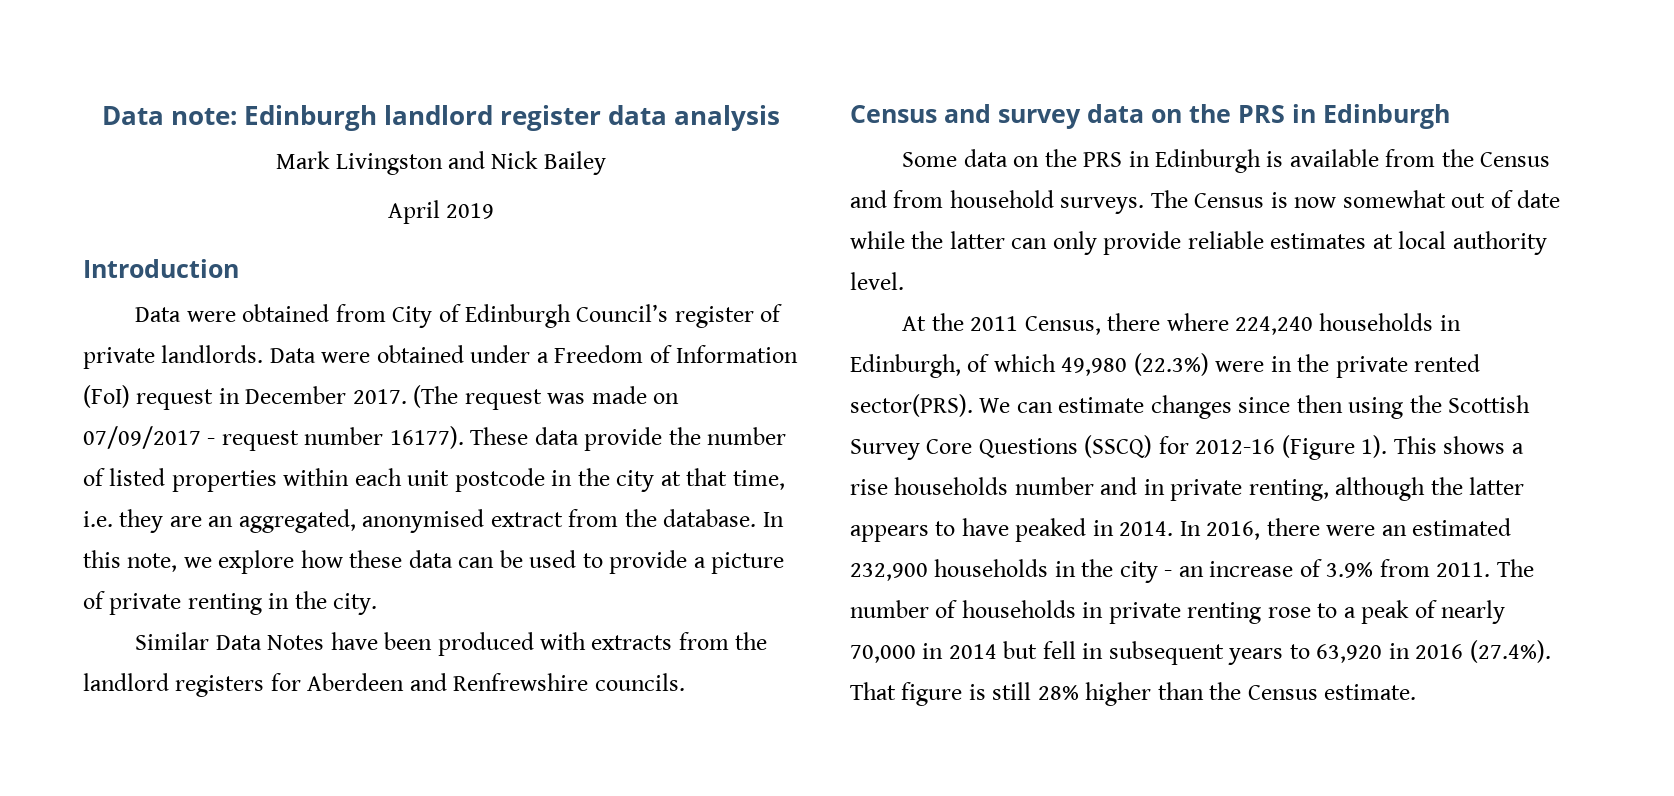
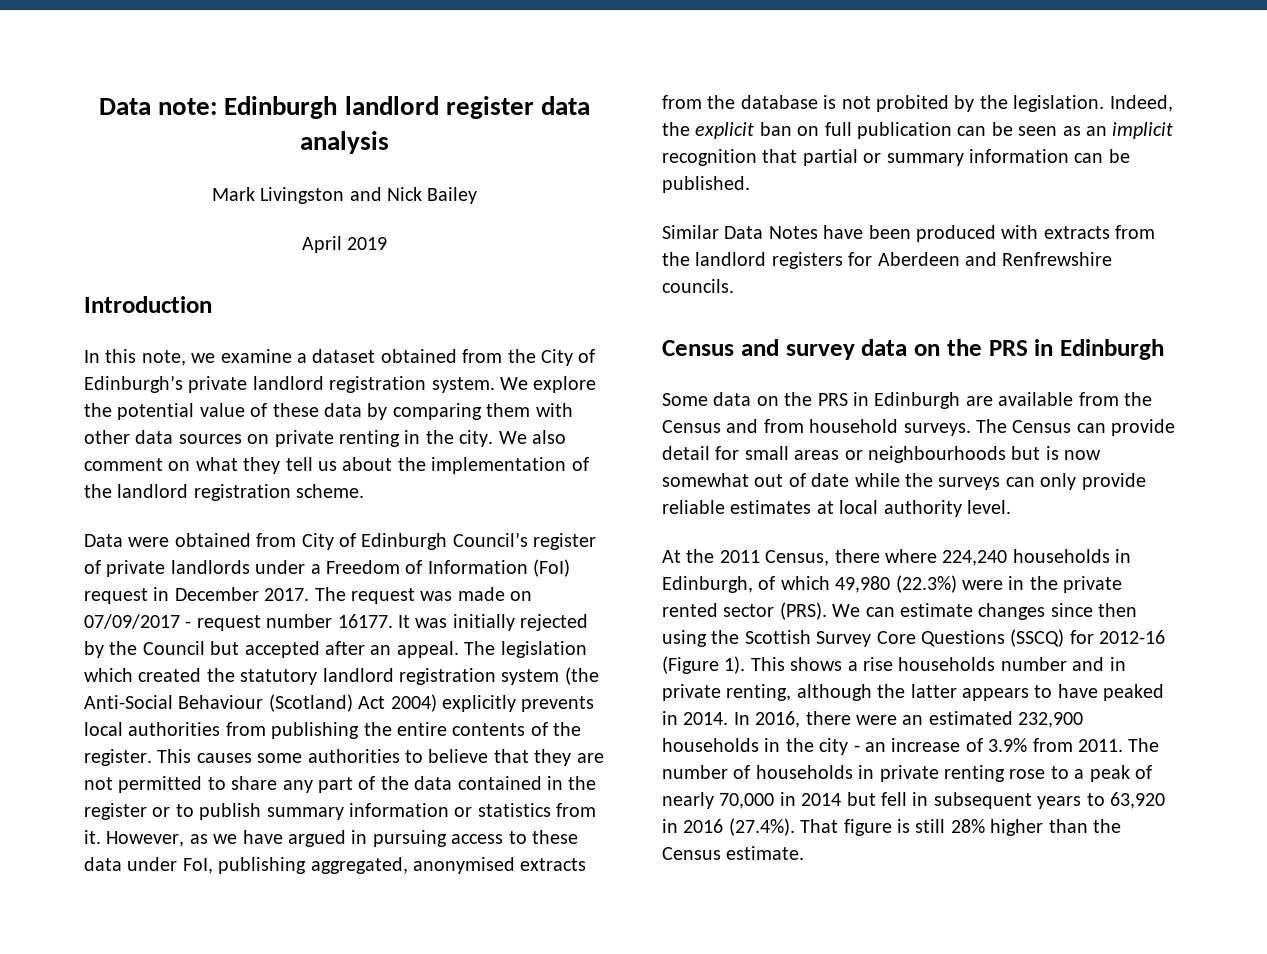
+ In this note, we examine a dataset obtained from the City of Edinburgh’s private landlord registration system. We explore the potential value of these data by comparing them with other data sources on private renting in the city. We also comment on what they tell us about the implementation of the landlord registration scheme.
- Data were obtained from City of Edinburgh Council’s register of private landlords. Data were obtained under a Freedom of Information (FoI) request in December 2017.
+ Data were obtained from City of Edinburgh Council’s register of private landlords under a Freedom of Information (FoI) request in December 2017.
- (The request was made on 07/09/2017 - request number 16177). These data provide the number of listed properties within each unit postcode in the city at that time, i.e. they are an aggregated, anonymised extract from the database. In this note, we explore how these data can be used to provide a picture of private renting in the city.
+ The request was made on 07/09/2017 - request number 16177. It was initially rejected by the Council but accepted after an appeal. The legislation which created the statutory landlord registration system (the Anti-Social Behaviour (Scotland) Act 2004) explicitly prevents local authorities from publishing the entire contents of the register. This causes some authorities to believe that they are not permitted to share any part of the data contained in the register or to publish summary information or statistics from it. However, as we have argued in pursuing access to these data under FoI, publishing aggregated, anonymised extracts from the database is not probited by the legislation. Indeed, the explicit ban on full publication can be seen as an implicit recognition that partial or summary information can be published.
- Some data on the PRS in Edinburgh is available from the Census and from household surveys.
+ Some data on the PRS in Edinburgh are available from the Census and from household surveys.
- The Census is now somewhat out of date while the latter can only provide reliable estimates at local authority level.
+ The Census can provide detail for small areas or neighbourhoods but is now somewhat out of date while the surveys can only provide reliable estimates at local authority level.
- At the 2011 Census, there where 224,240 households in Edinburgh, of which 49,980 (22.3%) were in the private rented sector(PRS).
+ At the 2011 Census, there where 224,240 households in Edinburgh, of which 49,980 (22.3%) were in the private rented sector (PRS).

